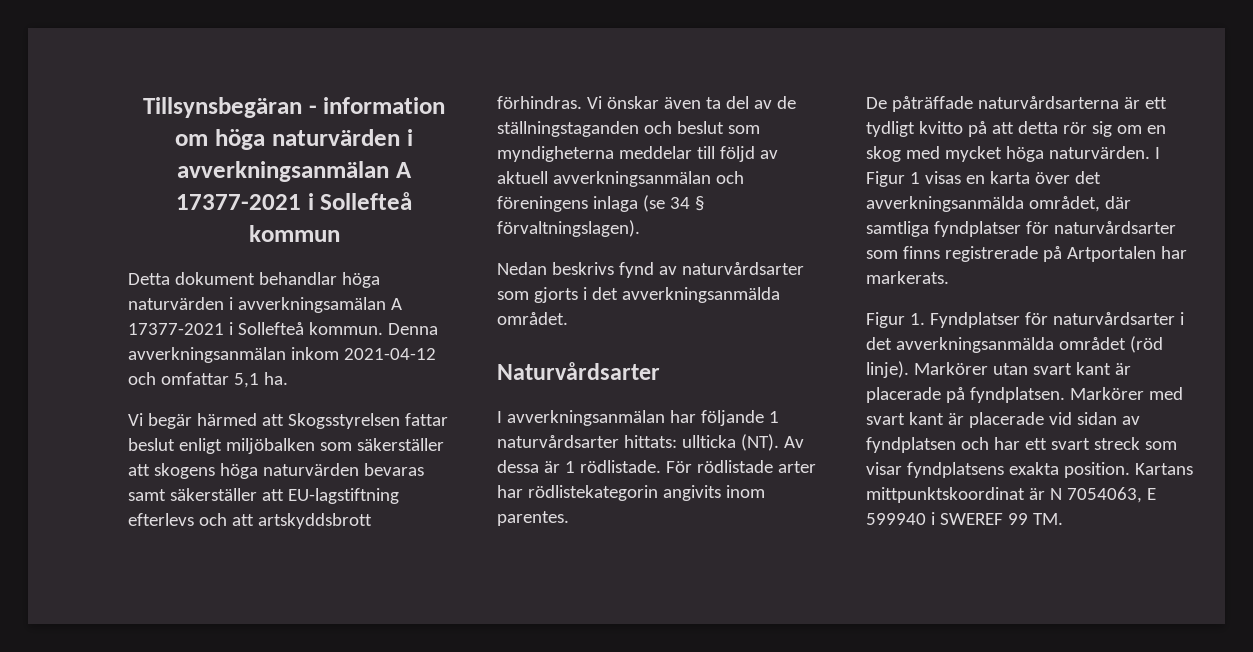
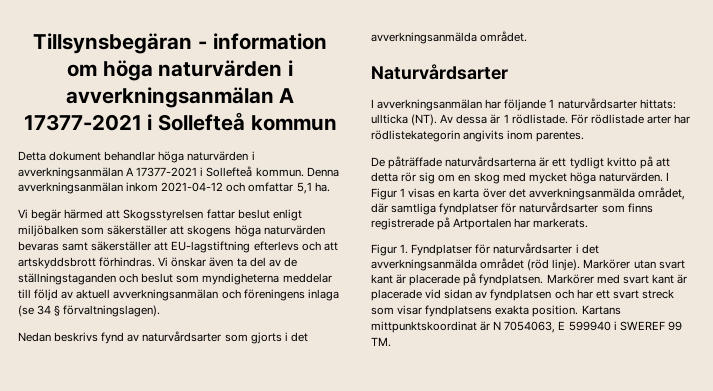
- Detta dokument behandlar höga naturvärden i avverkningsamälan A 17377-2021 i Sollefteå kommun.
+ Detta dokument behandlar höga naturvärden i avverkningsanmälan A 17377-2021 i Sollefteå kommun.

